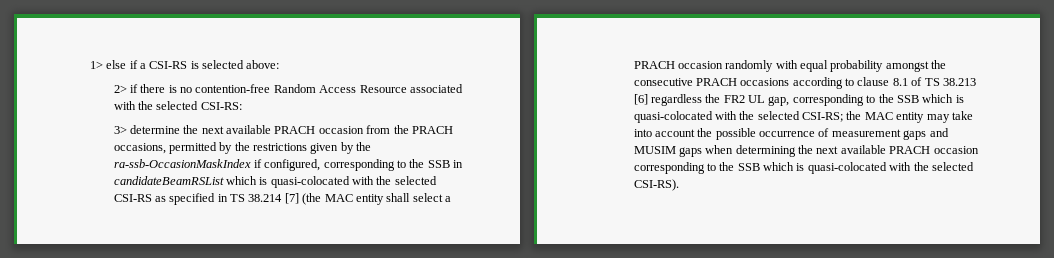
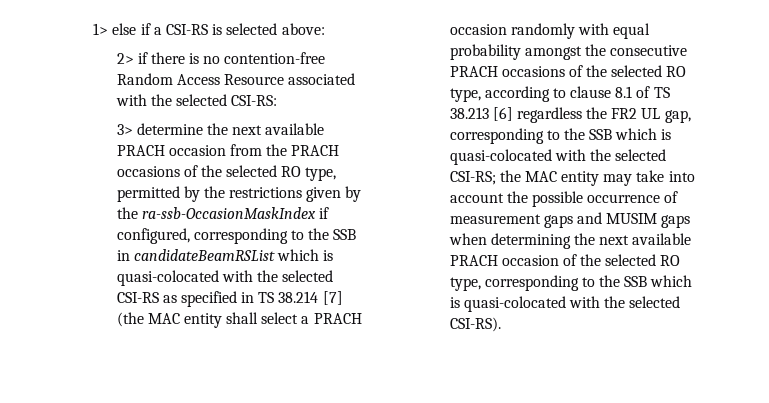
- 3> determine the next available PRACH occasion from the PRACH occasions, permitted by the restrictions given by the ra-ssb-OccasionMaskIndex if configured, corresponding to the SSB in candidateBeamRSList which is quasi-colocated with the selected CSI-RS as specified in TS 38.214 [7] (the MAC entity shall select a PRACH occasion randomly with equal probability amongst the consecutive PRACH occasions according to clause 8.1 of TS 38.213 [6] regardless the FR2 UL gap, corresponding to the SSB which is quasi-colocated with the selected CSI-RS;
+ 3> determine the next available PRACH occasion from the PRACH occasions of the selected RO type, permitted by the restrictions given by the ra-ssb-OccasionMaskIndex if configured, corresponding to the SSB in candidateBeamRSList which is quasi-colocated with the selected CSI-RS as specified in TS 38.214 [7] (the MAC entity shall select a PRACH occasion randomly with equal probability amongst the consecutive PRACH occasions of the selected RO type, according to clause 8.1 of TS 38.213 [6] regardless the FR2 UL gap, corresponding to the SSB which is quasi-colocated with the selected CSI-RS;
- the MAC entity may take into account the possible occurrence of measurement gaps and MUSIM gaps when determining the next available PRACH occasion corresponding to the SSB which is quasi-colocated with the selected CSI-RS).
+ the MAC entity may take into account the possible occurrence of measurement gaps and MUSIM gaps when determining the next available PRACH occasion of the selected RO type, corresponding to the SSB which is quasi-colocated with the selected CSI-RS).

